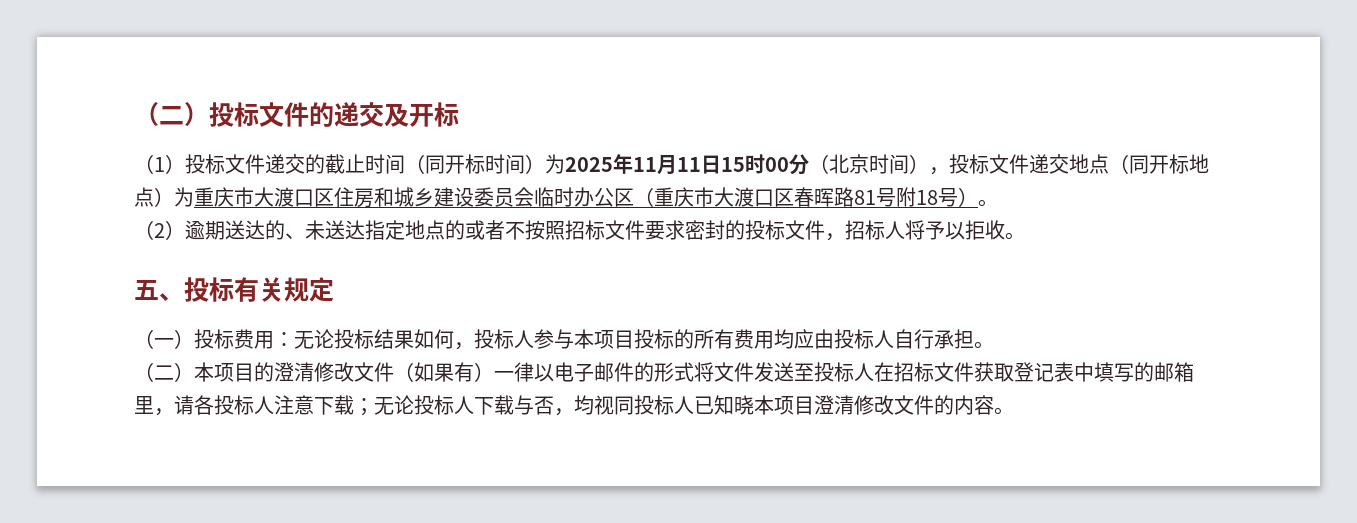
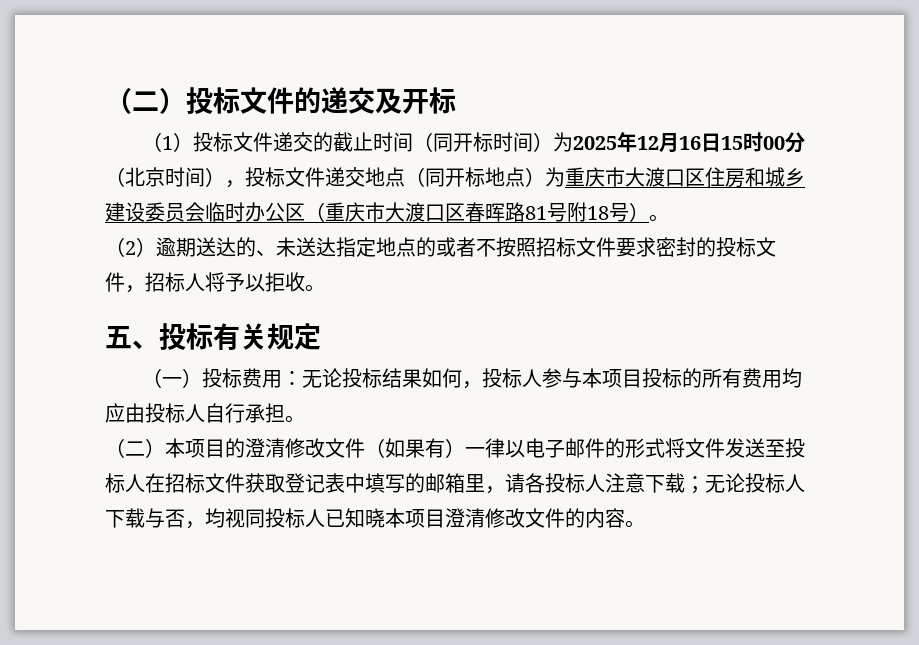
- （1）投标文件递交的截止时间（同开标时间）为2025年11月11日15时00分（北京时间），投标文件递交地点（同开标地点）为重庆市大渡口区住房和城乡建设委员会临时办公区（重庆市大渡口区春晖路81号附18号）。
+ （1）投标文件递交的截止时间（同开标时间）为2025年12月16日15时00分（北京时间），投标文件递交地点（同开标地点）为重庆市大渡口区住房和城乡建设委员会临时办公区（重庆市大渡口区春晖路81号附18号）。

